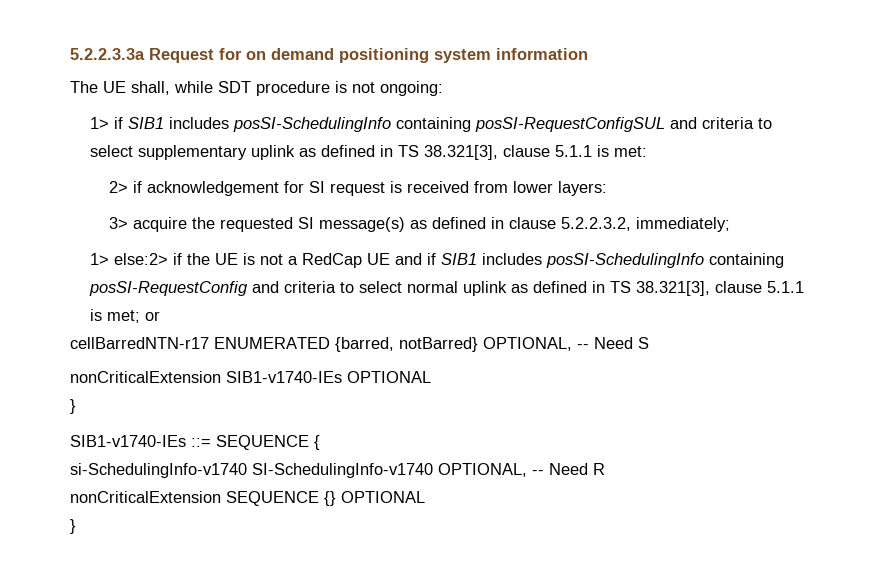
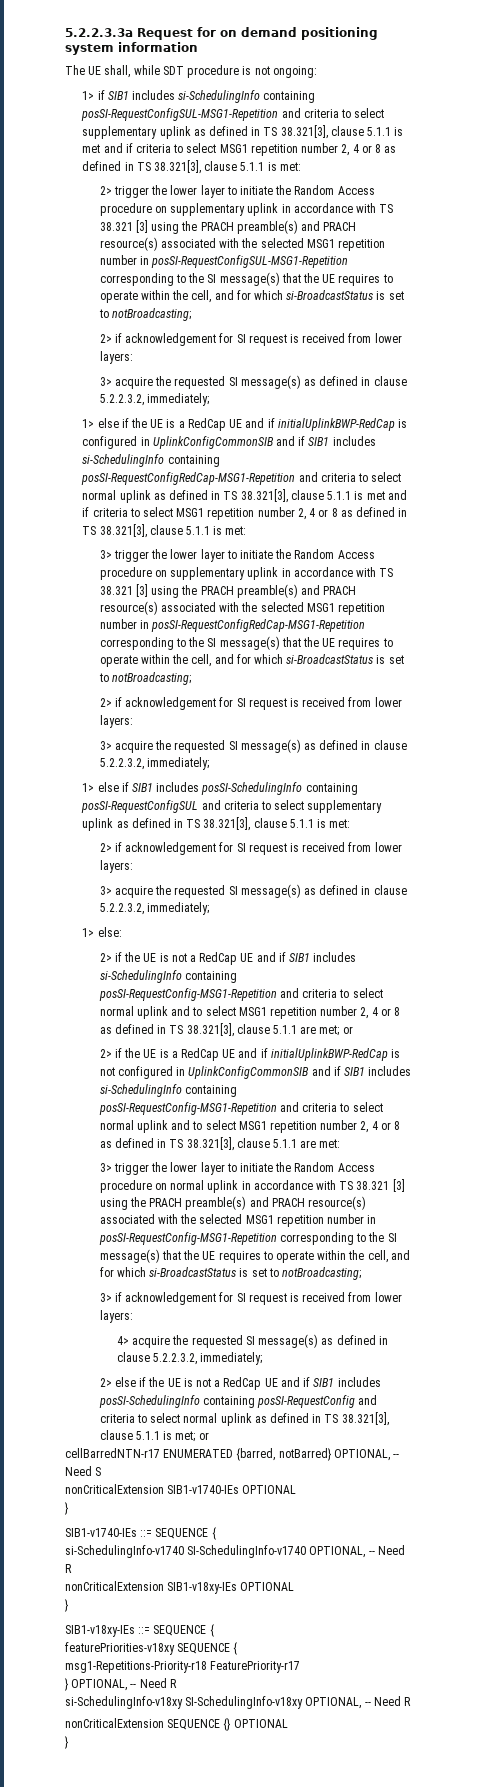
- 1> if SIB1 includes posSI-SchedulingInfo containing posSI-RequestConfigSUL and criteria to select supplementary uplink as defined in TS 38.321[3], clause 5.1.1 is met:
+ 1> if SIB1 includes si-SchedulingInfo containing posSI-RequestConfigSUL-MSG1-Repetition and criteria to select supplementary uplink as defined in TS 38.321[3], clause 5.1.1 is met and if criteria to select MSG1 repetition number 2, 4 or 8 as defined in TS 38.321[3], clause 5.1.1 is met:
+ 2> trigger the lower layer to initiate the Random Access procedure on supplementary uplink in accordance with TS 38.321 [3] using the PRACH preamble(s) and PRACH resource(s) associated with the selected MSG1 repetition number in posSI-RequestConfigSUL-MSG1-Repetition corresponding to the SI message(s) that the UE requires to operate within the cell, and for which si-BroadcastStatus is set to notBroadcasting;
+ 2> if acknowledgement for SI request is received from lower layers:
+ 3> acquire the requested SI message(s) as defined in clause 5.2.2.3.2, immediately;
+ 1> else if the UE is a RedCap UE and if initialUplinkBWP-RedCap is configured in UplinkConfigCommonSIB and if SIB1 includes si-SchedulingInfo containing posSI-RequestConfigRedCap-MSG1-Repetition and criteria to select normal uplink as defined in TS 38.321[3], clause 5.1.1 is met and if criteria to select MSG1 repetition number 2, 4 or 8 as defined in TS 38.321[3], clause 5.1.1 is met:
+ 3> trigger the lower layer to initiate the Random Access procedure on supplementary uplink in accordance with TS 38.321 [3] using the PRACH preamble(s) and PRACH resource(s) associated with the selected MSG1 repetition number in posSI-RequestConfigRedCap-MSG1-Repetition corresponding to the SI message(s) that the UE requires to operate within the cell, and for which si-BroadcastStatus is set to notBroadcasting;
+ 2> if acknowledgement for SI request is received from lower layers:
+ 3> acquire the requested SI message(s) as defined in clause 5.2.2.3.2, immediately;
+ 1> else if SIB1 includes posSI-SchedulingInfo containing posSI-RequestConfigSUL and criteria to select supplementary uplink as defined in TS 38.321[3], clause 5.1.1 is met:
- 1> else:2> if the UE is not a RedCap UE and if SIB1 includes posSI-SchedulingInfo containing posSI-RequestConfig and criteria to select normal uplink as defined in TS 38.321[3], clause 5.1.1 is met; or
+ 1> else:
+ 2> if the UE is not a RedCap UE and if SIB1 includes si-SchedulingInfo containing posSI-RequestConfig-MSG1-Repetition and criteria to select normal uplink and to select MSG1 repetition number 2, 4 or 8 as defined in TS 38.321[3], clause 5.1.1 are met; or
+ 2> if the UE is a RedCap UE and if initialUplinkBWP-RedCap is not configured in UplinkConfigCommonSIB and if SIB1 includes si-SchedulingInfo containing posSI-RequestConfig-MSG1-Repetition and criteria to select normal uplink and to select MSG1 repetition number 2, 4 or 8 as defined in TS 38.321[3], clause 5.1.1 are met:
+ 3> trigger the lower layer to initiate the Random Access procedure on normal uplink in accordance with TS 38.321 [3] using the PRACH preamble(s) and PRACH resource(s) associated with the selected MSG1 repetition number in posSI-RequestConfig-MSG1-Repetition corresponding to the SI message(s) that the UE requires to operate within the cell, and for which si-BroadcastStatus is set to notBroadcasting;
+ 3> if acknowledgement for SI request is received from lower layers:
+ 4> acquire the requested SI message(s) as defined in clause 5.2.2.3.2, immediately;
+ 2> else if the UE is not a RedCap UE and if SIB1 includes posSI-SchedulingInfo containing posSI-RequestConfig and criteria to select normal uplink as defined in TS 38.321[3], clause 5.1.1 is met; or
+ nonCriticalExtension SIB1-v18xy-IEs OPTIONAL
+ }
+ SIB1-v18xy-IEs ::= SEQUENCE {
+ featurePriorities-v18xy SEQUENCE {
+ msg1-Repetitions-Priority-r18 FeaturePriority-r17
+ } OPTIONAL, -- Need R
+ si-SchedulingInfo-v18xy SI-SchedulingInfo-v18xy OPTIONAL, -- Need R

